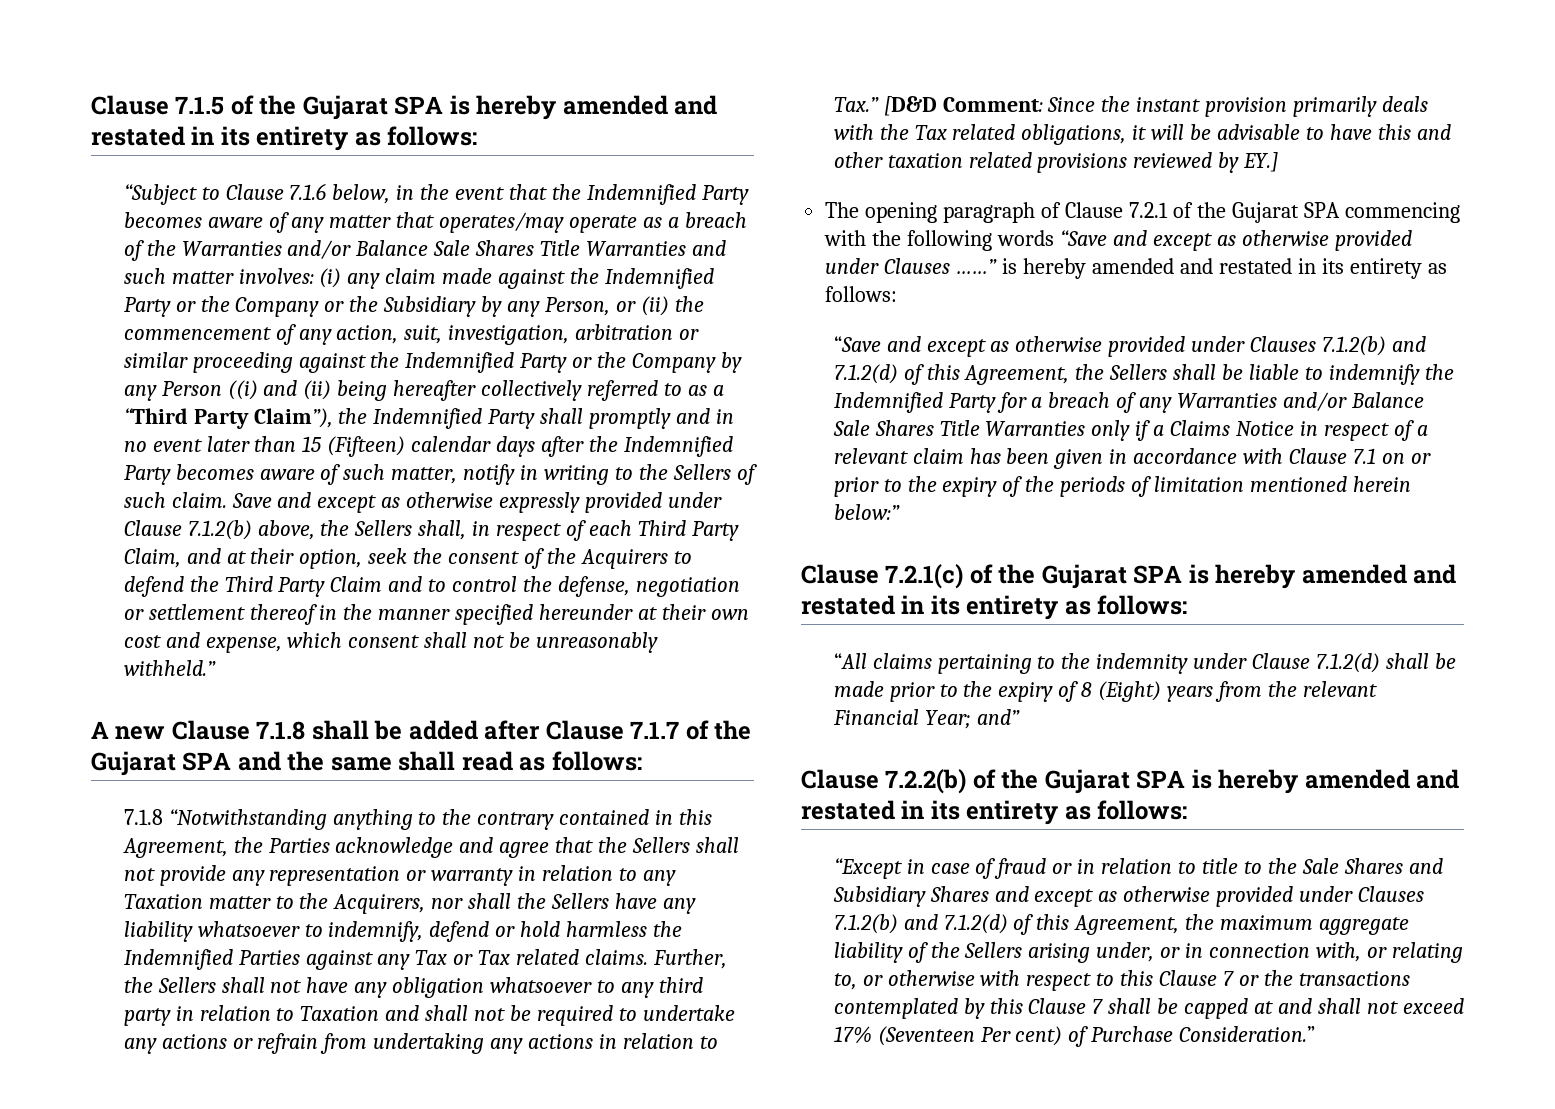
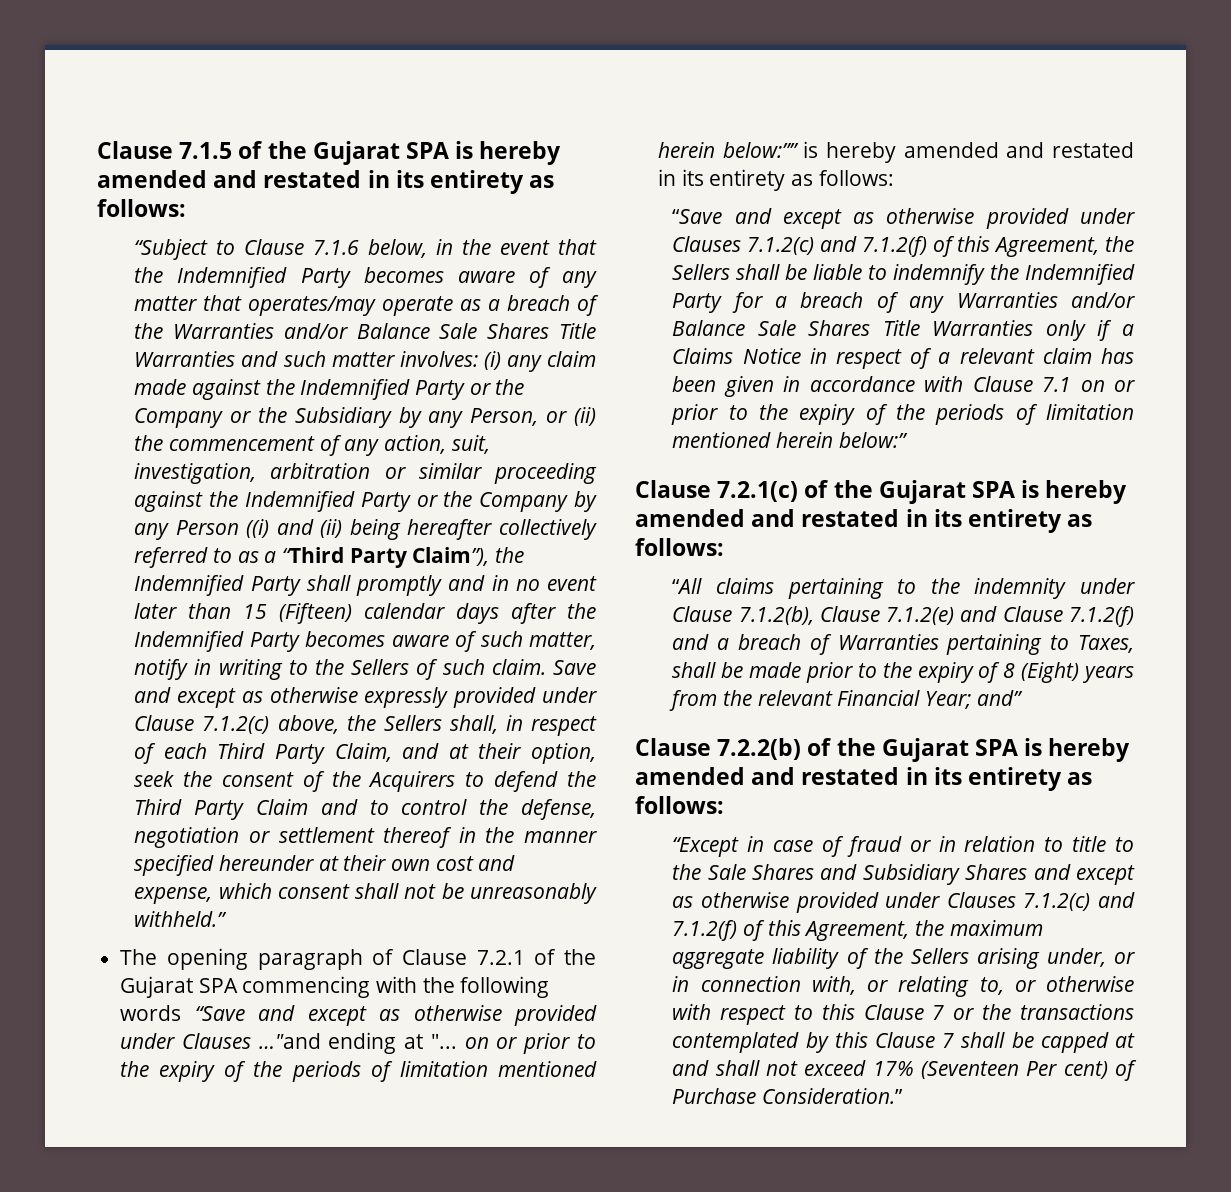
- Save and except as otherwise expressly provided under Clause 7.1.2(b) above, the Sellers shall, in respect of each Third Party Claim, and at their option, seek the consent of the Acquirers to defend the Third Party Claim and to control the defense, negotiation or settlement thereof in the manner specified hereunder at their own cost and expense, which consent shall not be unreasonably withheld.”
+ Save and except as otherwise expressly provided under Clause 7.1.2(c) above, the Sellers shall, in respect of each Third Party Claim, and at their option, seek the consent of the Acquirers to defend the Third Party Claim and to control the defense, negotiation or settlement thereof in the manner specified hereunder at their own cost and expense, which consent shall not be unreasonably withheld.”
- A new Clause 7.1.8 shall be added after Clause 7.1.7 of the Gujarat SPA and the same shall read as follows:
- 7.1.8 “Notwithstanding anything to the contrary contained in this Agreement, the Parties acknowledge and agree that the Sellers shall not provide any representation or warranty in relation to any Taxation matter to the Acquirers, nor shall the Sellers have any liability whatsoever to indemnify, defend or hold harmless the Indemnified Parties against any Tax or Tax related claims. Further, the Sellers shall not have any obligation whatsoever to any third party in relation to Taxation and shall not be required to undertake any actions or refrain from undertaking any actions in relation to Tax.” [D&D Comment: Since the instant provision primarily deals with the Tax related obligations, it will be advisable to have this and other taxation related provisions reviewed by EY.]
- The opening paragraph of Clause 7.2.1 of the Gujarat SPA commencing with the following words “Save and except as otherwise provided under Clauses ……” is hereby amended and restated in its entirety as follows:
+ The opening paragraph of Clause 7.2.1 of the Gujarat SPA commencing with the following words “Save and except as otherwise provided under Clauses …"and ending at "... on or prior to the expiry of the periods of limitation mentioned herein below:”” is hereby amended and restated in its entirety as follows:
- “Save and except as otherwise provided under Clauses 7.1.2(b) and 7.1.2(d) of this Agreement, the Sellers shall be liable to indemnify the Indemnified Party for a breach of any Warranties and/or Balance Sale Shares Title Warranties only if a Claims Notice in respect of a relevant claim has been given in accordance with Clause 7.1 on or prior to the expiry of the periods of limitation mentioned herein below:”
+ “Save and except as otherwise provided under Clauses 7.1.2(c) and 7.1.2(f) of this Agreement, the Sellers shall be liable to indemnify the Indemnified Party for a breach of any Warranties and/or Balance Sale Shares Title Warranties only if a Claims Notice in respect of a relevant claim has been given in accordance with Clause 7.1 on or prior to the expiry of the periods of limitation mentioned herein below:”
- “All claims pertaining to the indemnity under Clause 7.1.2(d) shall be made prior to the expiry of 8 (Eight) years from the relevant Financial Year; and”
+ “All claims pertaining to the indemnity under Clause 7.1.2(b), Clause 7.1.2(e) and Clause 7.1.2(f) and a breach of Warranties pertaining to Taxes, shall be made prior to the expiry of 8 (Eight) years from the relevant Financial Year; and”
- “Except in case of fraud or in relation to title to the Sale Shares and Subsidiary Shares and except as otherwise provided under Clauses 7.1.2(b) and 7.1.2(d) of this Agreement, the maximum aggregate liability of the Sellers arising under, or in connection with, or relating to, or otherwise with respect to this Clause 7 or the transactions contemplated by this Clause 7 shall be capped at and shall not exceed 17% (Seventeen Per cent) of Purchase Consideration.”
+ “Except in case of fraud or in relation to title to the Sale Shares and Subsidiary Shares and except as otherwise provided under Clauses 7.1.2(c) and 7.1.2(f) of this Agreement, the maximum aggregate liability of the Sellers arising under, or in connection with, or relating to, or otherwise with respect to this Clause 7 or the transactions contemplated by this Clause 7 shall be capped at and shall not exceed 17% (Seventeen Per cent) of Purchase Consideration.”

